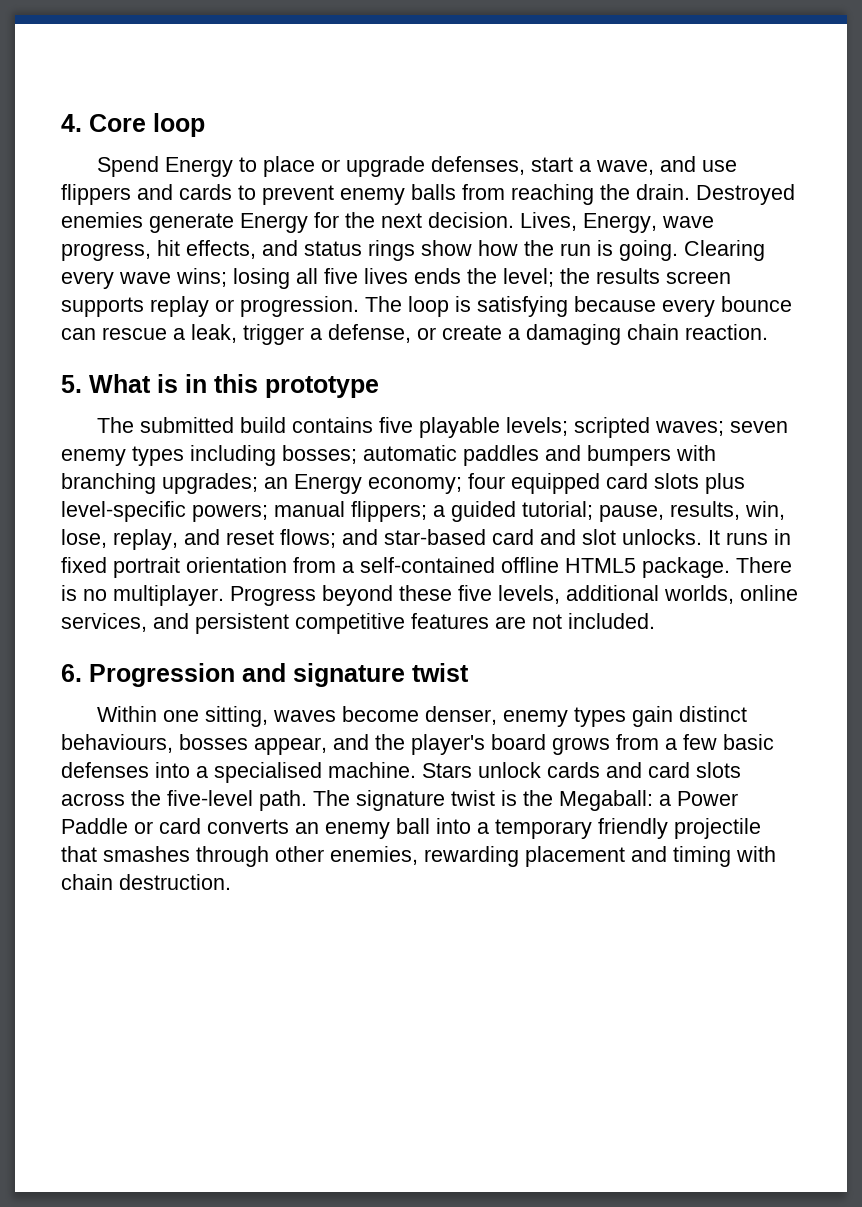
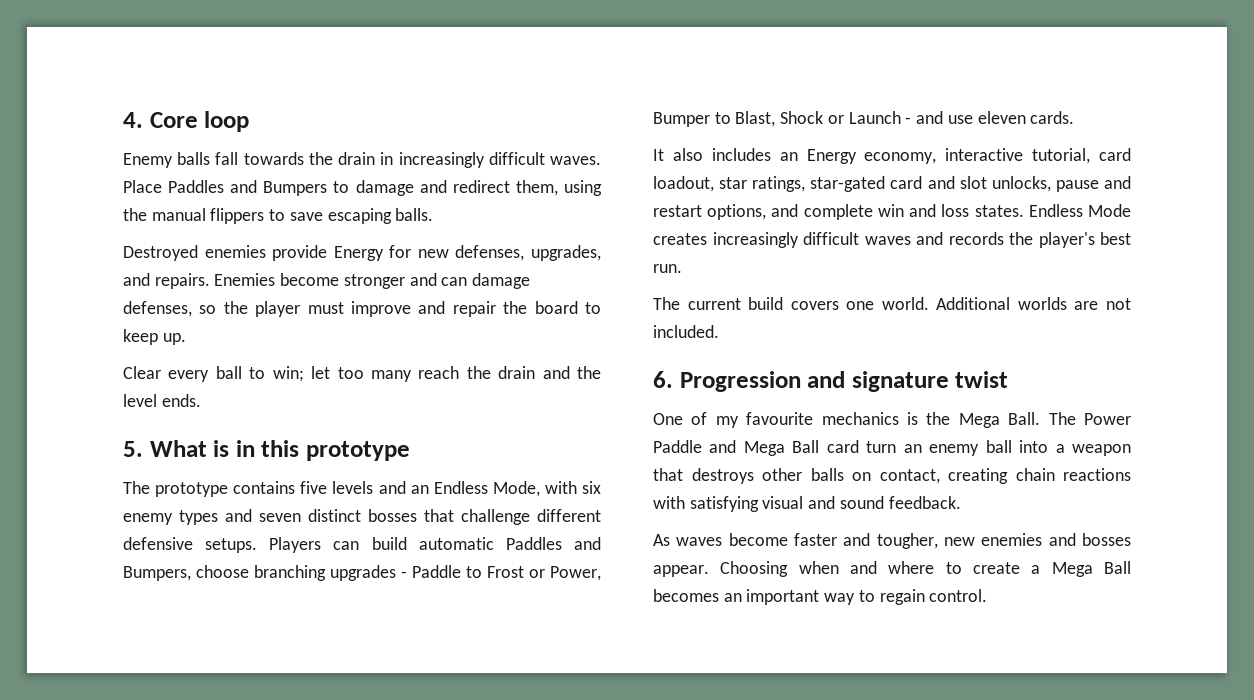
- Spend Energy to place or upgrade defenses, start a wave, and use flippers and cards to prevent enemy balls from reaching the drain. Destroyed enemies generate Energy for the next decision. Lives, Energy, wave progress, hit effects, and status rings show how the run is going. Clearing every wave wins; losing all five lives ends the level; the results screen supports replay or progression. The loop is satisfying because every bounce can rescue a leak, trigger a defense, or create a damaging chain reaction.
+ Enemy balls fall towards the drain in increasingly difficult waves. Place Paddles and Bumpers to damage and redirect them, using the manual flippers to save escaping balls.
+ Destroyed enemies provide Energy for new defenses, upgrades, and repairs. Enemies become stronger and can damage defenses, so the player must improve and repair the board to keep up.
+ Clear every ball to win; let too many reach the drain and the level ends.
- The submitted build contains five playable levels; scripted waves; seven enemy types including bosses; automatic paddles and bumpers with branching upgrades; an Energy economy; four equipped card slots plus level-specific powers; manual flippers; a guided tutorial; pause, results, win, lose, replay, and reset flows; and star-based card and slot unlocks. It runs in fixed portrait orientation from a self-contained offline HTML5 package. There is no multiplayer. Progress beyond these five levels, additional worlds, online services, and persistent competitive features are not included.
+ The prototype contains five levels and an Endless Mode, with six enemy types and seven distinct bosses that challenge different defensive setups. Players can build automatic Paddles and Bumpers, choose branching upgrades - Paddle to Frost or Power, Bumper to Blast, Shock or Launch - and use eleven cards.
+ It also includes an Energy economy, interactive tutorial, card loadout, star ratings, star-gated card and slot unlocks, pause and restart options, and complete win and loss states. Endless Mode creates increasingly difficult waves and records the player's best run.
+ The current build covers one world. Additional worlds are not included.
- Within one sitting, waves become denser, enemy types gain distinct behaviours, bosses appear, and the player's board grows from a few basic defenses into a specialised machine. Stars unlock cards and card slots across the five-level path. The signature twist is the Megaball: a Power Paddle or card converts an enemy ball into a temporary friendly projectile that smashes through other enemies, rewarding placement and timing with chain destruction.
+ One of my favourite mechanics is the Mega Ball. The Power Paddle and Mega Ball card turn an enemy ball into a weapon that destroys other balls on contact, creating chain reactions with satisfying visual and sound feedback.
+ As waves become faster and tougher, new enemies and bosses appear. Choosing when and where to create a Mega Ball becomes an important way to regain control.

